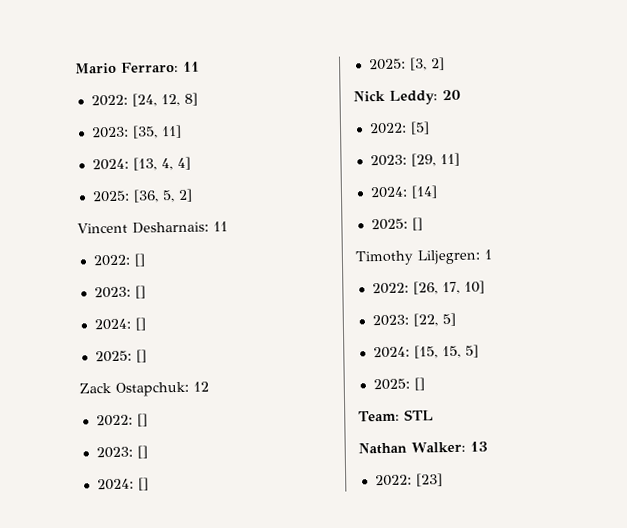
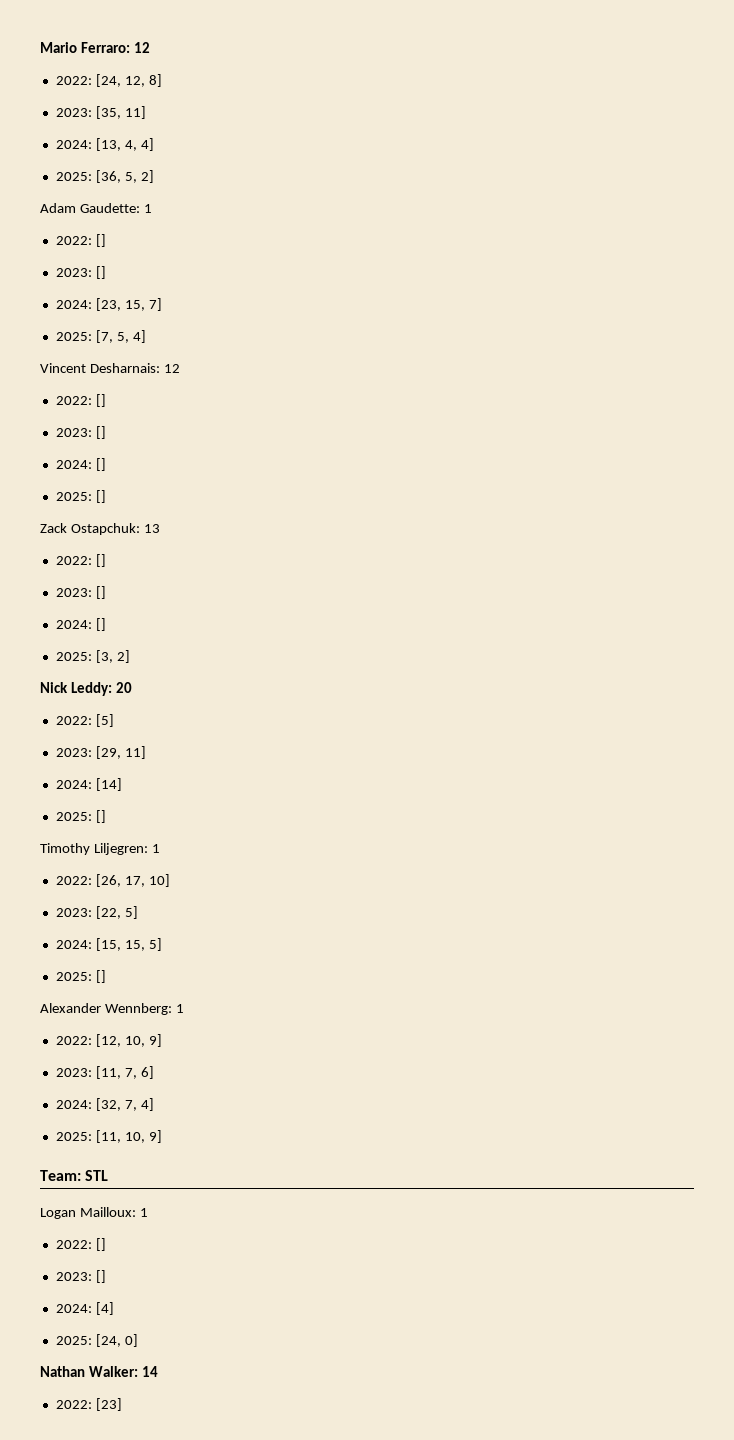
- Mario Ferraro: 11
+ Mario Ferraro: 12
+ Adam Gaudette: 1
+ 2022: []
+ 2023: []
+ 2024: [23, 15, 7]
+ 2025: [7, 5, 4]
- Vincent Desharnais: 11
+ Vincent Desharnais: 12
- Zack Ostapchuk: 12
+ Zack Ostapchuk: 13
+ Alexander Wennberg: 1
+ 2022: [12, 10, 9]
+ 2023: [11, 7, 6]
+ 2024: [32, 7, 4]
+ 2025: [11, 10, 9]
  Team: STL
+ Logan Mailloux: 1
+ 2022: []
+ 2023: []
+ 2024: [4]
+ 2025: [24, 0]
- Nathan Walker: 13
+ Nathan Walker: 14

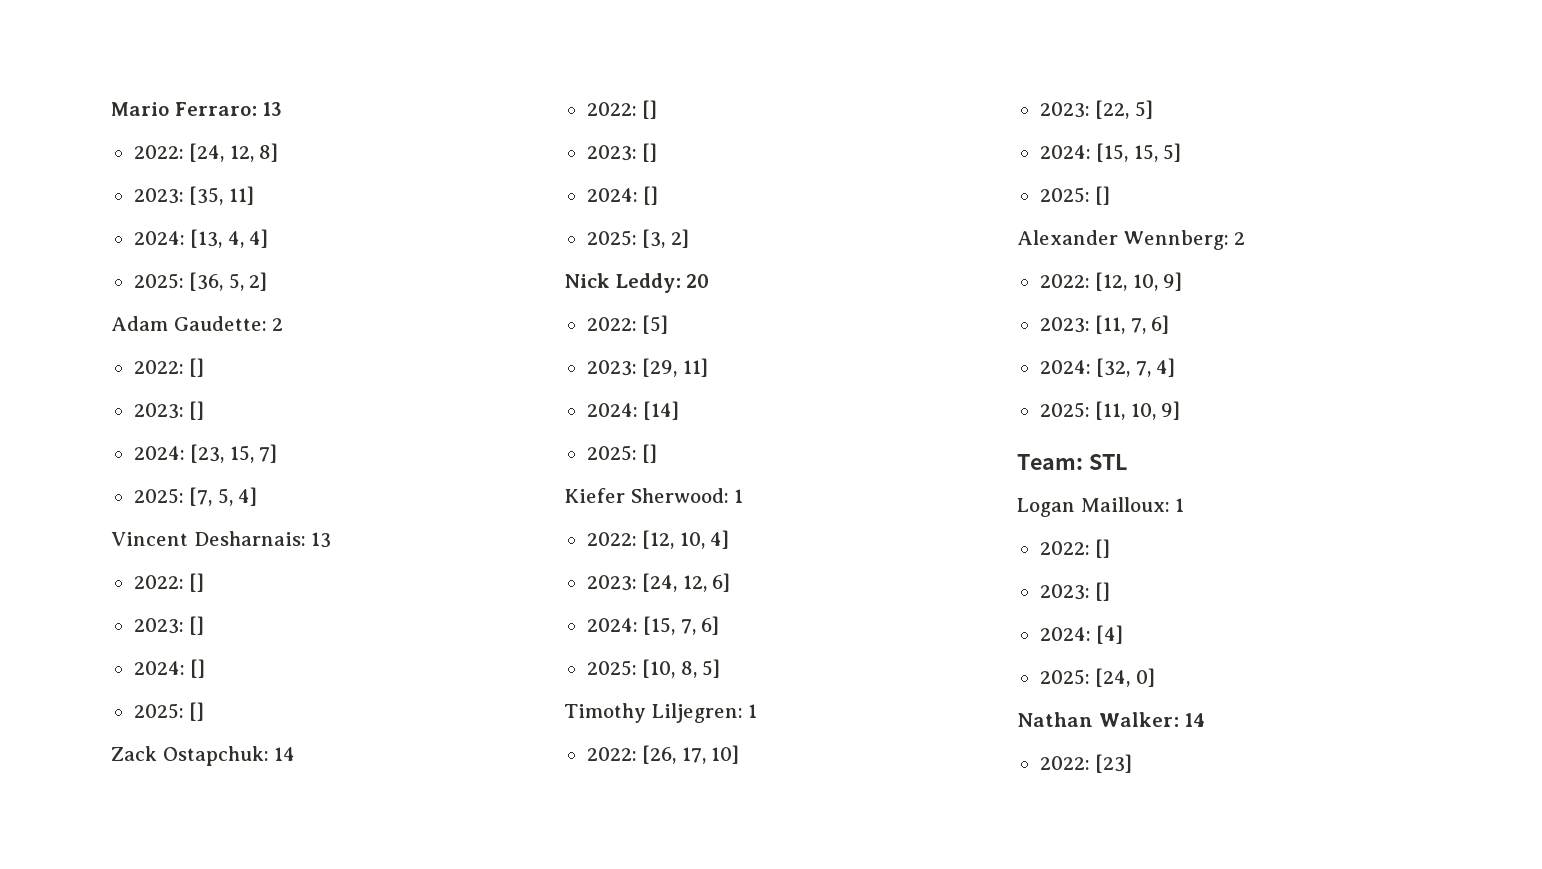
- Mario Ferraro: 12
+ Mario Ferraro: 13
- Adam Gaudette: 1
+ Adam Gaudette: 2
- Vincent Desharnais: 12
+ Vincent Desharnais: 13
- Zack Ostapchuk: 13
+ Zack Ostapchuk: 14
+ Kiefer Sherwood: 1
+ 2022: [12, 10, 4]
+ 2023: [24, 12, 6]
+ 2024: [15, 7, 6]
+ 2025: [10, 8, 5]
- Alexander Wennberg: 1
+ Alexander Wennberg: 2

